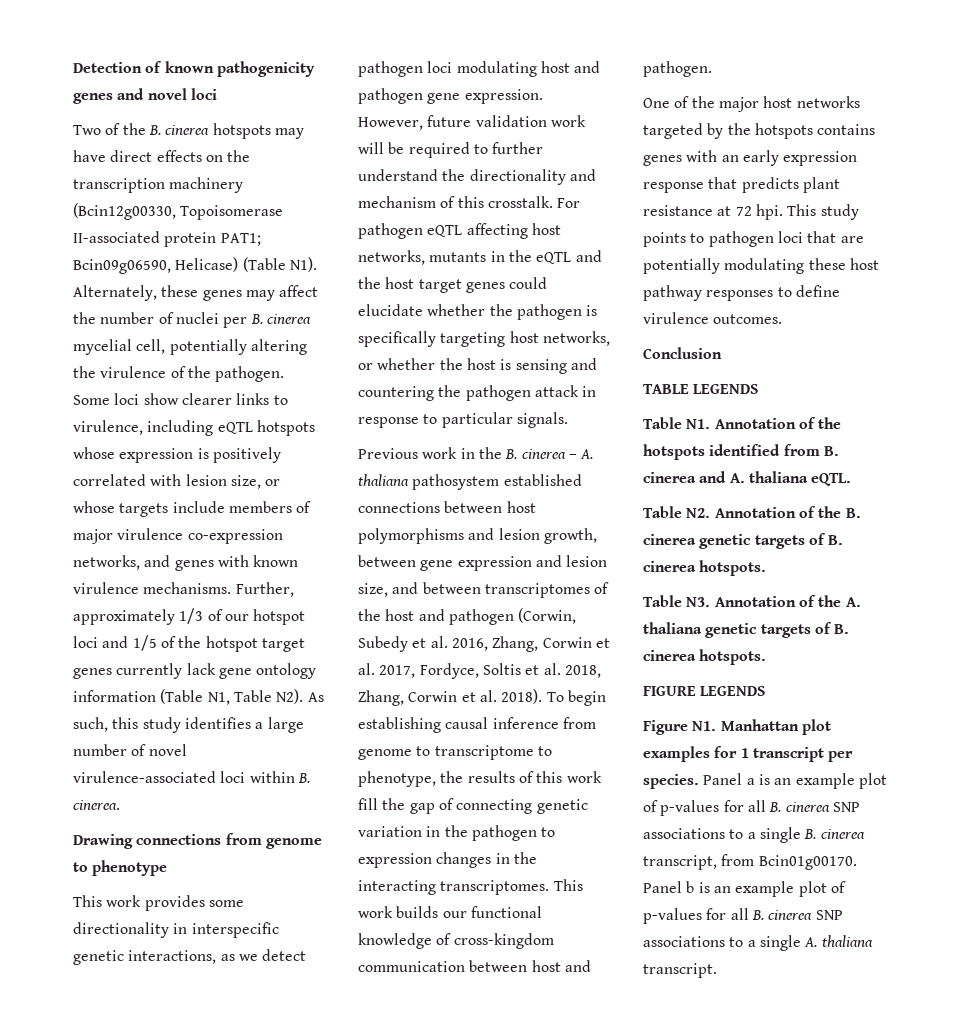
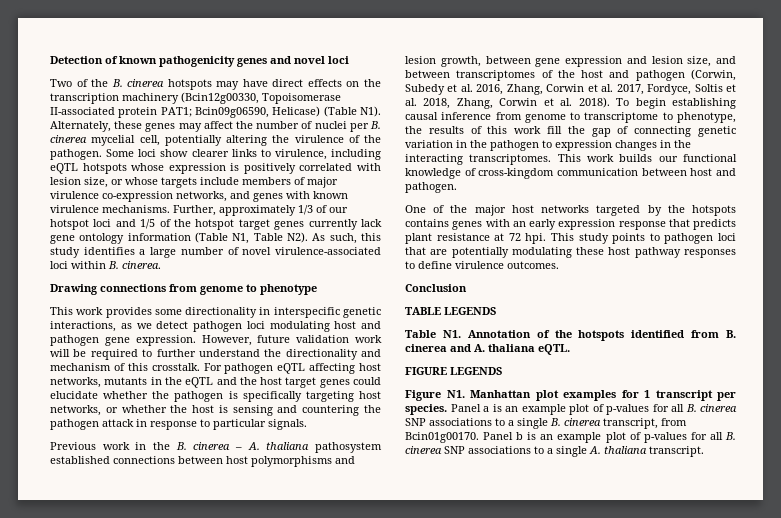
- Table N2. Annotation of the B. cinerea genetic targets of B. cinerea hotspots.
- Table N3. Annotation of the A. thaliana genetic targets of B. cinerea hotspots.

